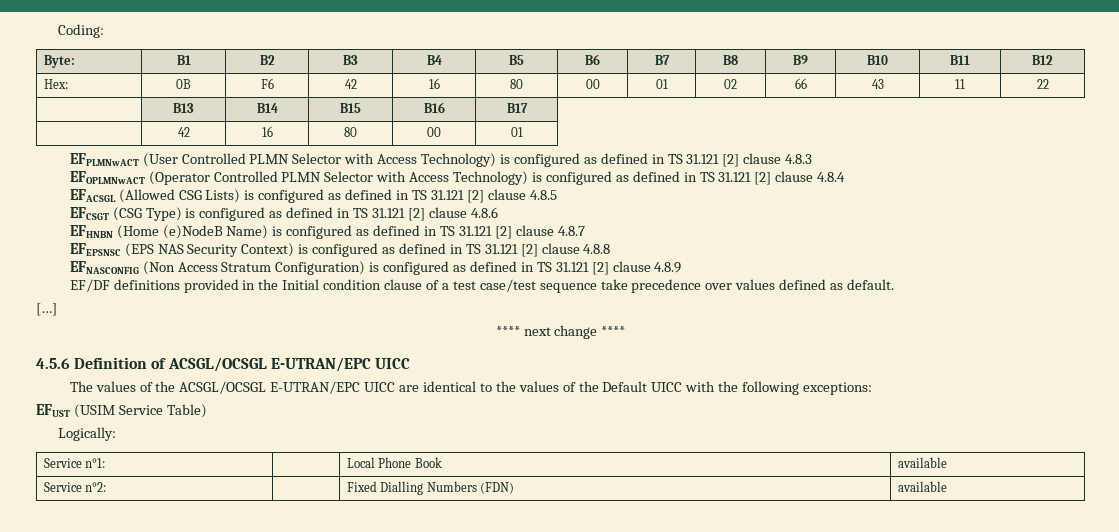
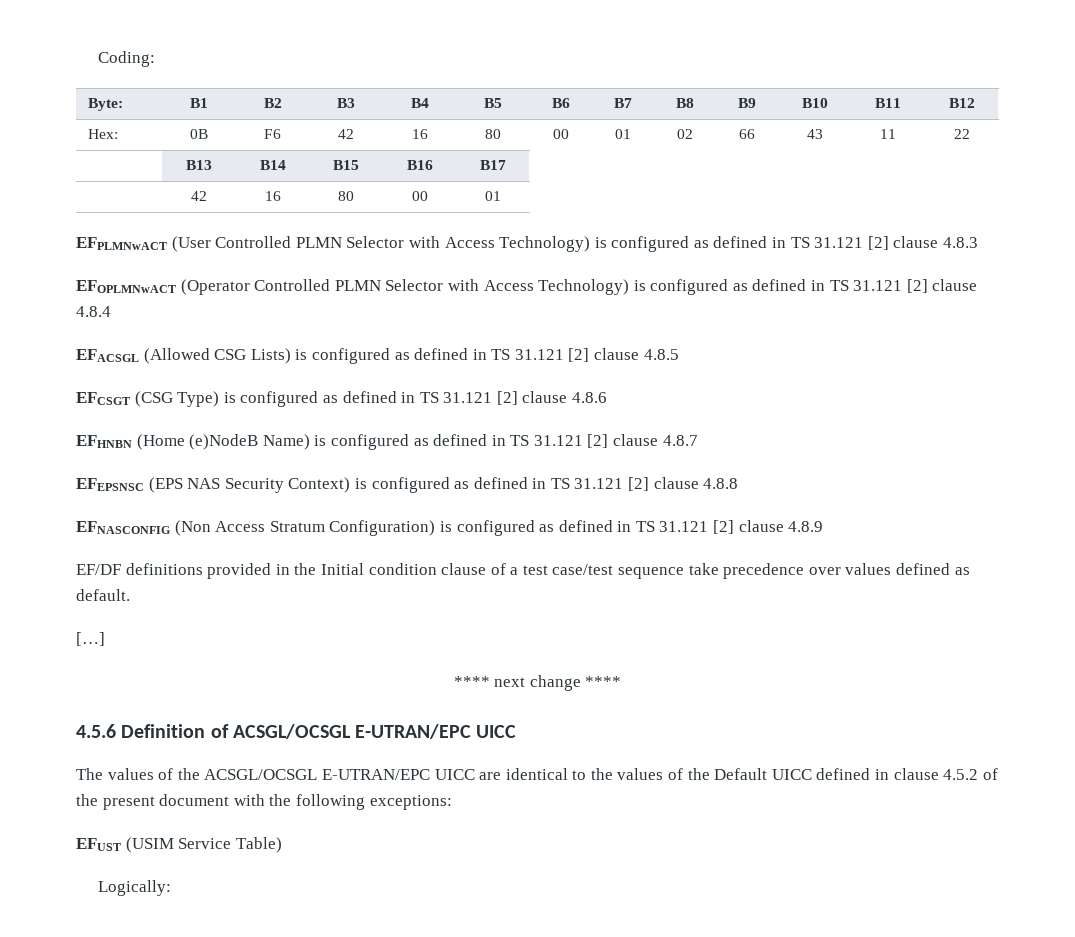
- The values of the ACSGL/OCSGL E-UTRAN/EPC UICC are identical to the values of the Default UICC with the following exceptions:
+ The values of the ACSGL/OCSGL E-UTRAN/EPC UICC are identical to the values of the Default UICC defined in clause 4.5.2 of the present document with the following exceptions:
- Service n°1: | | Local Phone Book | available
- Service n°2: | | Fixed Dialling Numbers (FDN) | available

